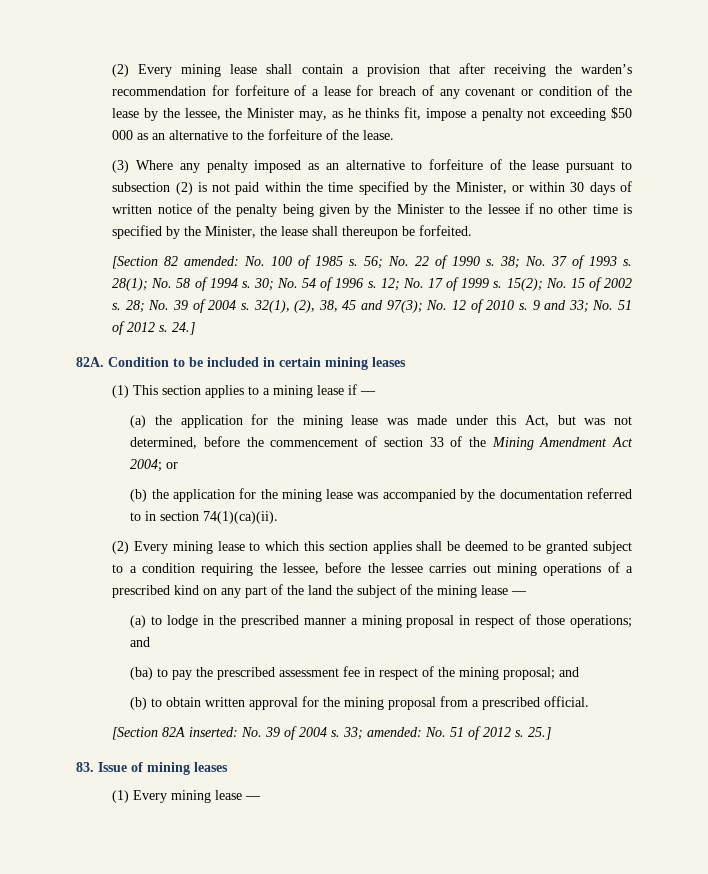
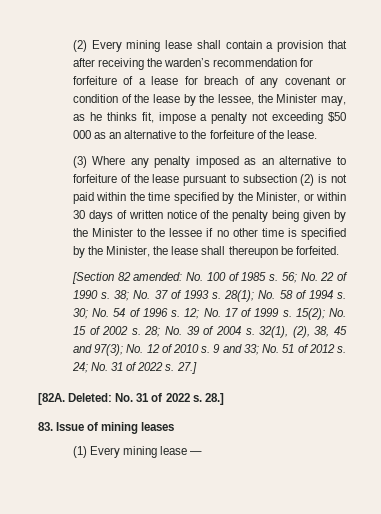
- 24.]
- 82A. Condition to be included in certain mining leases
- (1) This section applies to a mining lease if —
- (a) the application for the mining lease was made under this Act, but was not determined, before the commencement of section 33 of the Mining Amendment Act 2004; or
- (b) the application for the mining lease was accompanied by the documentation referred to in section 74(1)(ca)(ii).
- (2) Every mining lease to which this section applies shall be deemed to be granted subject to a condition requiring the lessee, before the lessee carries out mining operations of a prescribed kind on any part of the land the subject of the mining lease —
- (a) to lodge in the prescribed manner a mining proposal in respect of those operations; and
- (ba) to pay the prescribed assessment fee in respect of the mining proposal; and
- (b) to obtain written approval for the mining proposal from a prescribed official.
- [Section 82A inserted: No. 39 of 2004 s. 33; amended: No. 51 of 2012 s. 25.]
+ 24; No. 31 of 2022 s. 27.]
+ [82A. Deleted: No. 31 of 2022 s. 28.]

